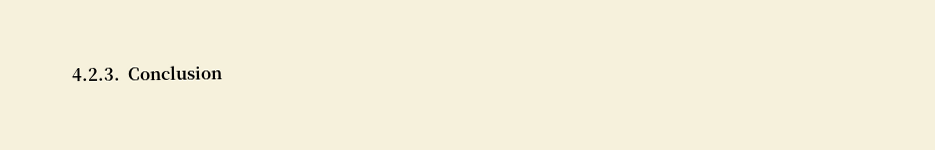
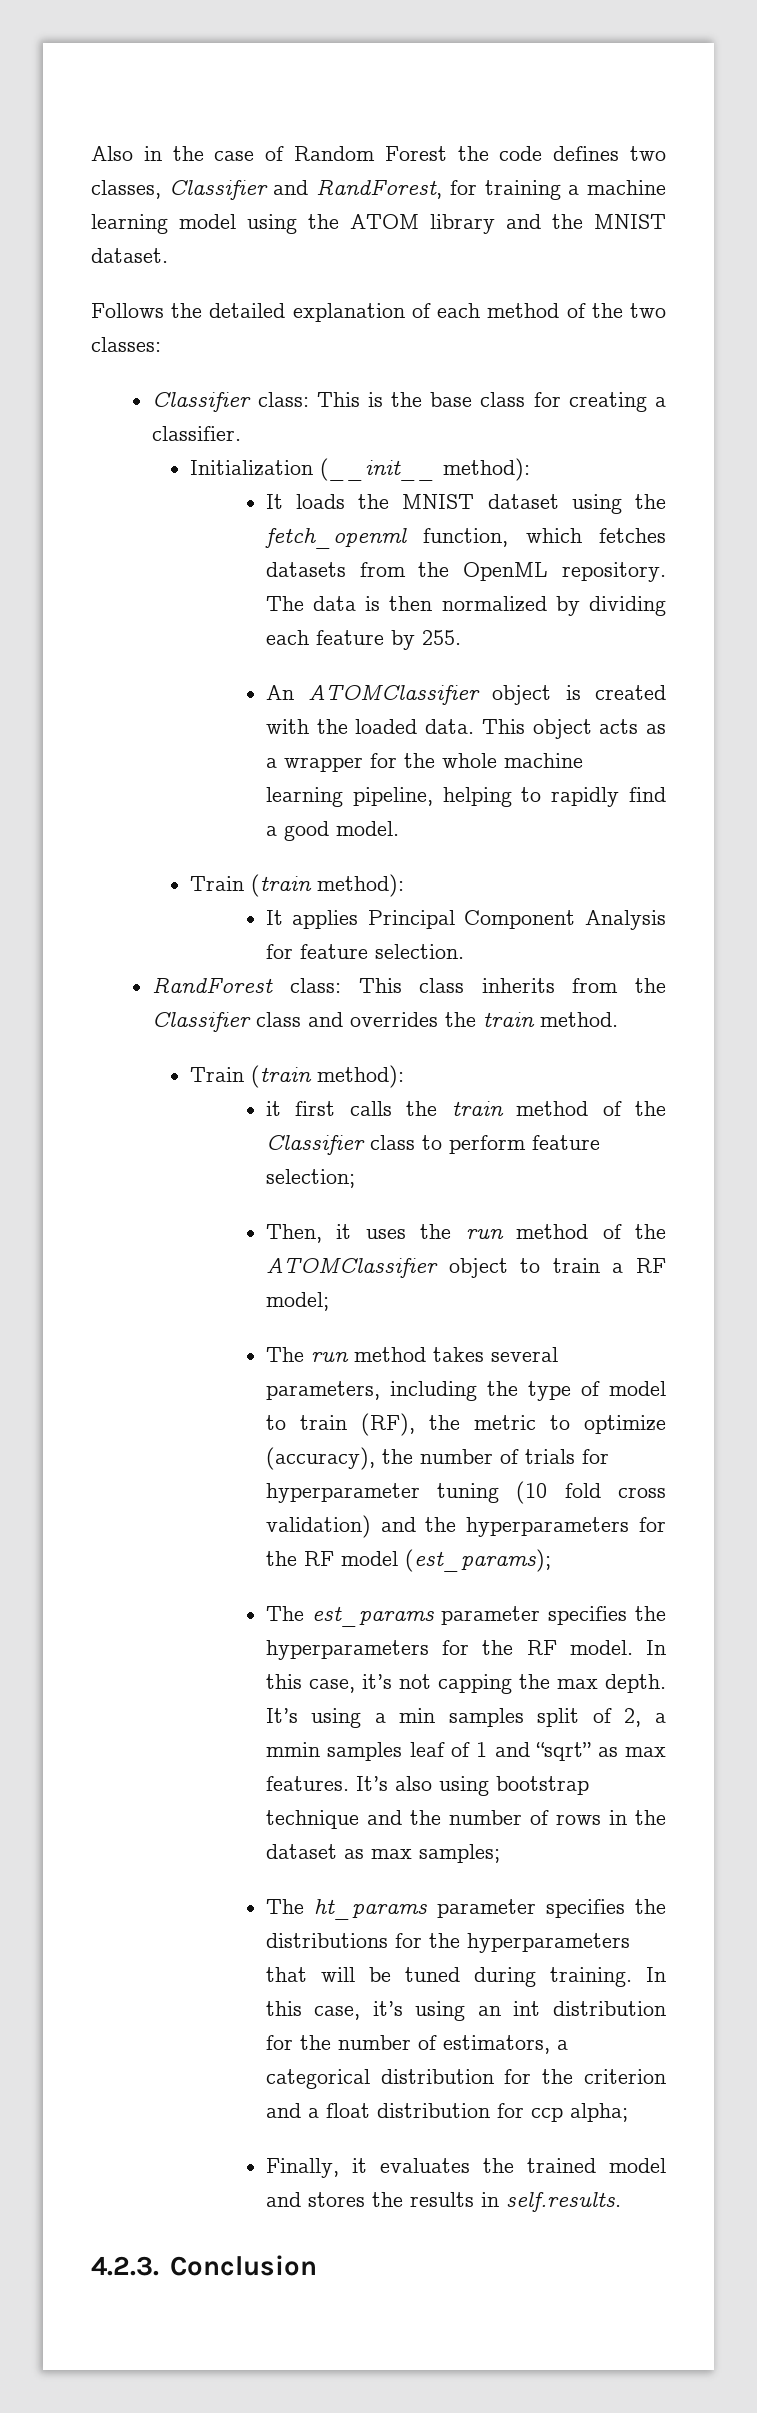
+ Also in the case of Random Forest the code defines two classes, Classifier and RandForest, for training a machine learning model using the ATOM library and the MNIST dataset.
+ Follows the detailed explanation of each method of the two classes:
+ Classifier class: This is the base class for creating a classifier.
+ Initialization (__init__ method):
+ It loads the MNIST dataset using the fetch_openml function, which fetches datasets from the OpenML repository. The data is then normalized by dividing each feature by 255.
+ An ATOMClassifier object is created with the loaded data. This object acts as a wrapper for the whole machine learning pipeline, helping to rapidly find a good model.
+ Train (train method):
+ It applies Principal Component Analysis for feature selection.
+ RandForest class: This class inherits from the Classifier class and overrides the train method.
+ Train (train method):
+ it first calls the train method of the Classifier class to perform feature selection;
+ Then, it uses the run method of the ATOMClassifier object to train a RF model;
+ The run method takes several parameters, including the type of model to train (RF), the metric to optimize (accuracy), the number of trials for hyperparameter tuning (10 fold cross validation) and the hyperparameters for the RF model (est_params);
+ The est_params parameter specifies the hyperparameters for the RF model. In this case, it’s not capping the max depth. It’s using a min samples split of 2, a mmin samples leaf of 1 and “sqrt” as max features. It’s also using bootstrap technique and the number of rows in the dataset as max samples;
+ The ht_params parameter specifies the distributions for the hyperparameters that will be tuned during training. In this case, it’s using an int distribution for the number of estimators, a categorical distribution for the criterion and a float distribution for ccp alpha;
+ Finally, it evaluates the trained model and stores the results in self.results.

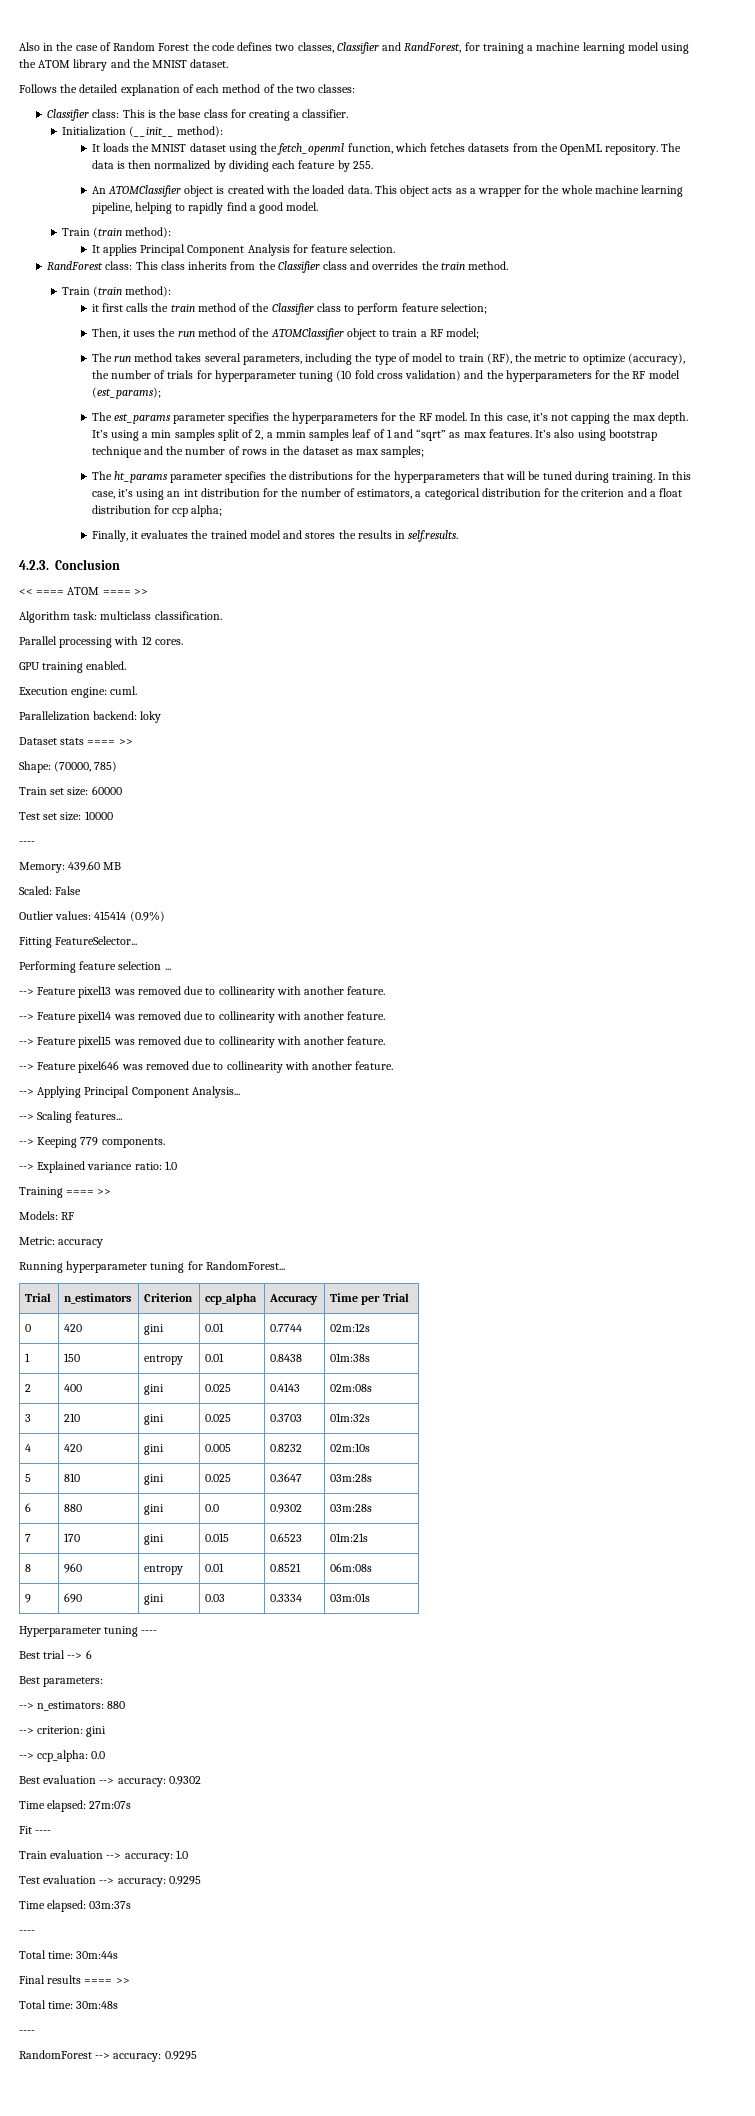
+ << ==== ATOM ==== >>
+ Algorithm task: multiclass classification.
+ Parallel processing with 12 cores.
+ GPU training enabled.
+ Execution engine: cuml.
+ Parallelization backend: loky
+ Dataset stats ==== >>
+ Shape: (70000, 785)
+ Train set size: 60000
+ Test set size: 10000
+ ----
+ Memory: 439.60 MB
+ Scaled: False
+ Outlier values: 415414 (0.9%)
+ Fitting FeatureSelector...
+ Performing feature selection ...
+ --> Feature pixel13 was removed due to collinearity with another feature.
+ --> Feature pixel14 was removed due to collinearity with another feature.
+ --> Feature pixel15 was removed due to collinearity with another feature.
+ --> Feature pixel646 was removed due to collinearity with another feature.
+ --> Applying Principal Component Analysis...
+ --> Scaling features...
+ --> Keeping 779 components.
+ --> Explained variance ratio: 1.0
+ Training ==== >>
+ Models: RF
+ Metric: accuracy
+ Running hyperparameter tuning for RandomForest...
+ Trial | n_estimators | Criterion | ccp_alpha | Accuracy | Time per Trial
+ 0 | 420 | gini | 0.01 | 0.7744 | 02m:12s
+ 1 | 150 | entropy | 0.01 | 0.8438 | 01m:38s
+ 2 | 400 | gini | 0.025 | 0.4143 | 02m:08s
+ 3 | 210 | gini | 0.025 | 0.3703 | 01m:32s
+ 4 | 420 | gini | 0.005 | 0.8232 | 02m:10s
+ 5 | 810 | gini | 0.025 | 0.3647 | 03m:28s
+ 6 | 880 | gini | 0.0 | 0.9302 | 03m:28s
+ 7 | 170 | gini | 0.015 | 0.6523 | 01m:21s
+ 8 | 960 | entropy | 0.01 | 0.8521 | 06m:08s
+ 9 | 690 | gini | 0.03 | 0.3334 | 03m:01s
+ Hyperparameter tuning ----
+ Best trial --> 6
+ Best parameters:
+ --> n_estimators: 880
+ --> criterion: gini
+ --> ccp_alpha: 0.0
+ Best evaluation --> accuracy: 0.9302
+ Time elapsed: 27m:07s
+ Fit ----
+ Train evaluation --> accuracy: 1.0
+ Test evaluation --> accuracy: 0.9295
+ Time elapsed: 03m:37s
+ ----
+ Total time: 30m:44s
+ Final results ==== >>
+ Total time: 30m:48s
+ ----
+ RandomForest --> accuracy: 0.9295

